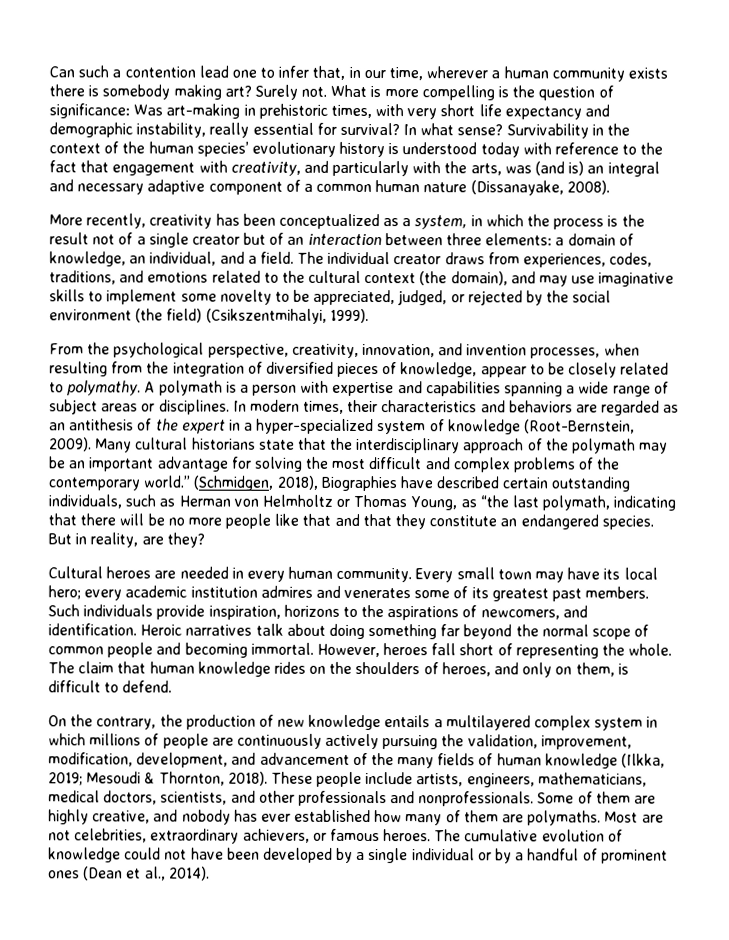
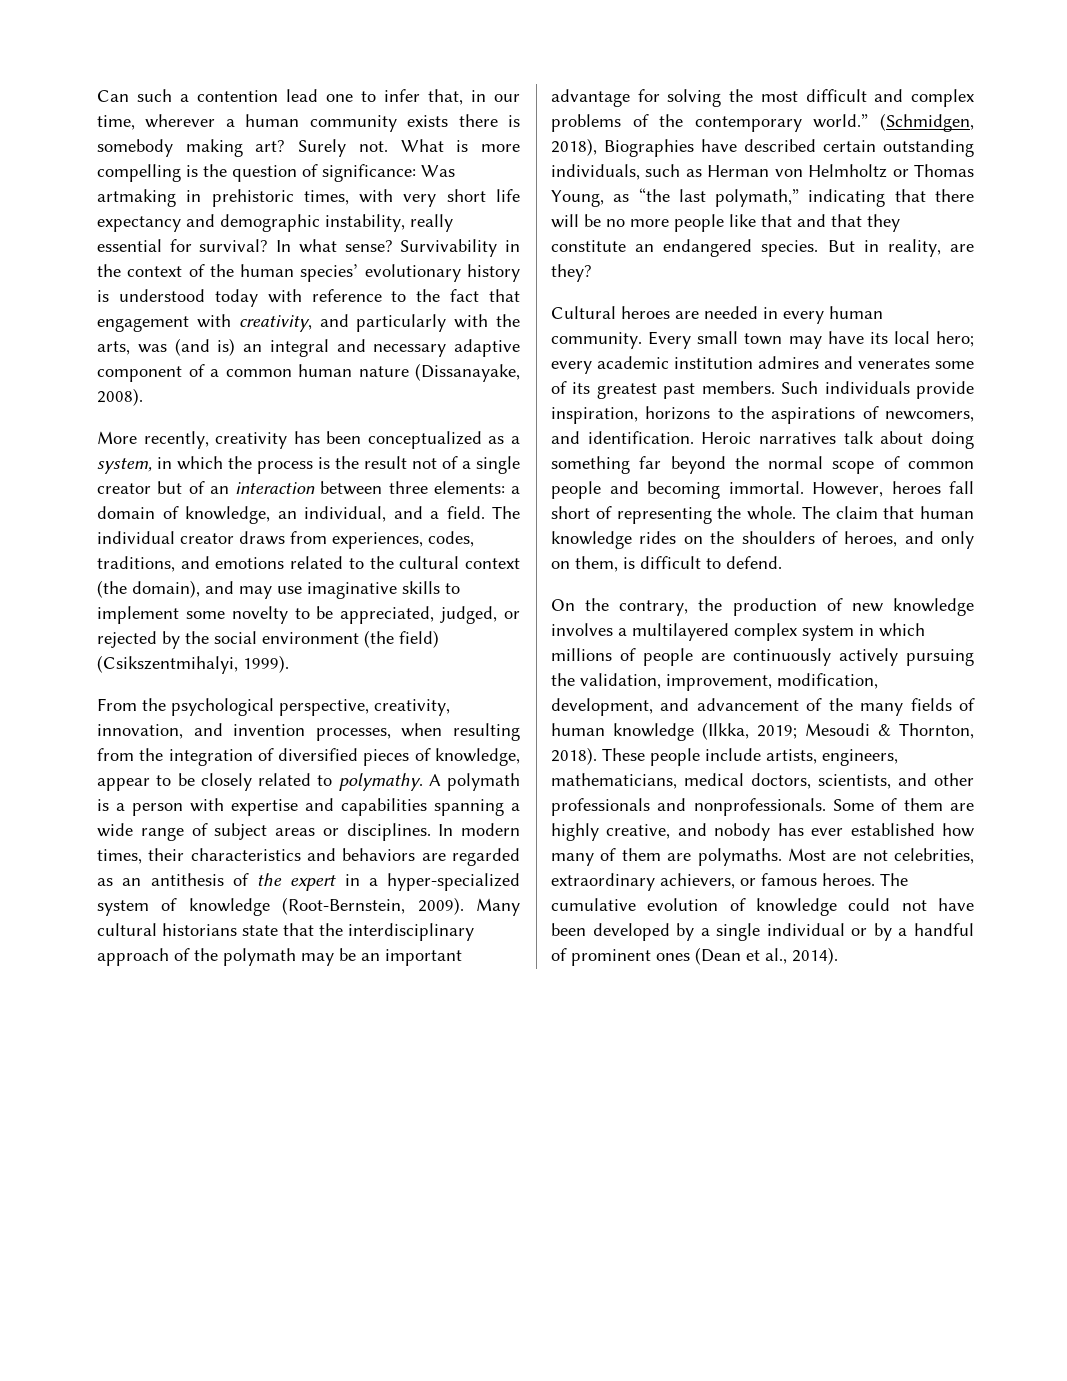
- What is more compelling is the question of significance: Was art-making in prehistoric times, with very short life expectancy and demographic instability, really essential for survival?
+ What is more compelling is the question of significance: Was artmaking in prehistoric times, with very short life expectancy and demographic instability, really essential for survival?
- (Schmidgen, 2018), Biographies have described certain outstanding individuals, such as Herman von Helmholtz or Thomas Young, as “the last polymath, indicating that there will be no more people like that and that they constitute an endangered species.
+ (Schmidgen, 2018), Biographies have described certain outstanding individuals, such as Herman von Helmholtz or Thomas Young, as “the last polymath,” indicating that there will be no more people like that and that they constitute an endangered species.
- On the contrary, the production of new knowledge entails a multilayered complex system in which millions of people are continuously actively pursuing the validation, improvement, modification, development, and advancement of the many fields of human knowledge (Ilkka, 2019; Mesoudi & Thornton, 2018).
+ On the contrary, the production of new knowledge involves a multilayered complex system in which millions of people are continuously actively pursuing the validation, improvement, modification, development, and advancement of the many fields of human knowledge (Ilkka, 2019; Mesoudi & Thornton, 2018).

